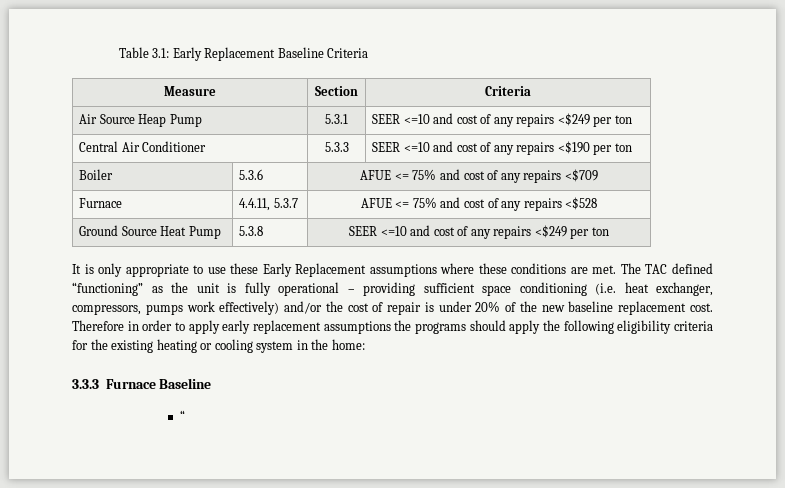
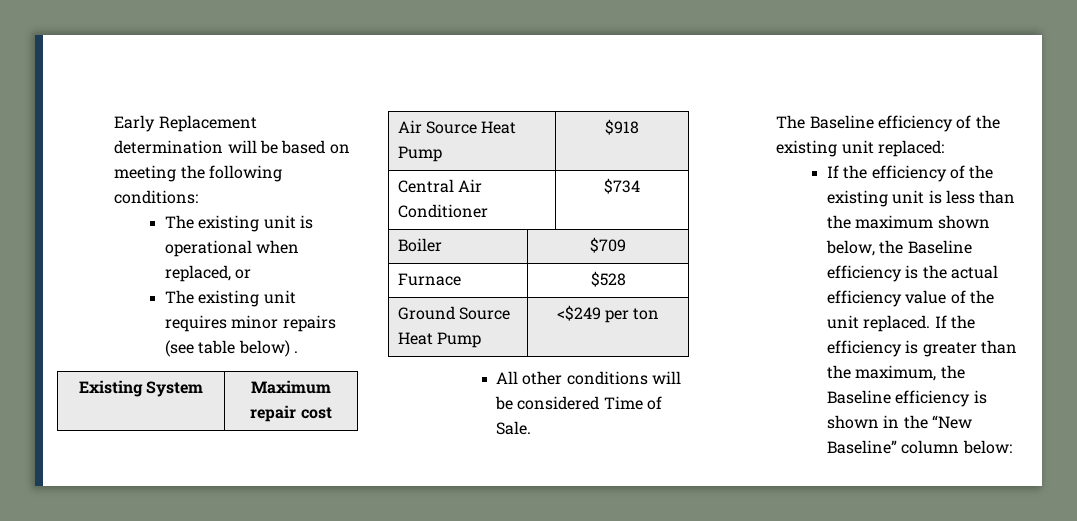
- Table 3.1: Early Replacement Baseline Criteria
- Measure | Section | Criteria
+ Early Replacement determination will be based on meeting the following conditions:
+ The existing unit is operational when replaced, or
+ The existing unit requires minor repairs (see table below) .
+ Existing System | Maximum repair cost
- Air Source Heap Pump | 5.3.1 | SEER <=10 and cost of any repairs <$249 per ton
- Central Air Conditioner | 5.3.3 | SEER <=10 and cost of any repairs <$190 per ton
- Boiler | 5.3.6 | AFUE <= 75% and cost of any repairs <$709
- Furnace | 4.4.11, 5.3.7 | AFUE <= 75% and cost of any repairs <$528
- Ground Source Heat Pump | 5.3.8 | SEER <=10 and cost of any repairs <$249 per ton
- It is only appropriate to use these Early Replacement assumptions where these conditions are met. The TAC defined “functioning” as the unit is fully operational – providing sufficient space conditioning (i.e. heat exchanger, compressors, pumps work effectively) and/or the cost of repair is under 20% of the new baseline replacement cost. Therefore in order to apply early replacement assumptions the programs should apply the following eligibility criteria for the existing heating or cooling system in the home:
- 3.3.3 Furnace Baseline
- “
+ Air Source Heat Pump | $918
+ Central Air Conditioner | $734
+ Boiler | $709
+ Furnace | $528
+ Ground Source Heat Pump | <$249 per ton
+ All other conditions will be considered Time of Sale.
+ The Baseline efficiency of the existing unit replaced:
+ If the efficiency of the existing unit is less than the maximum shown below, the Baseline efficiency is the actual efficiency value of the unit replaced. If the efficiency is greater than the maximum, the Baseline efficiency is shown in the “New Baseline” column below:

